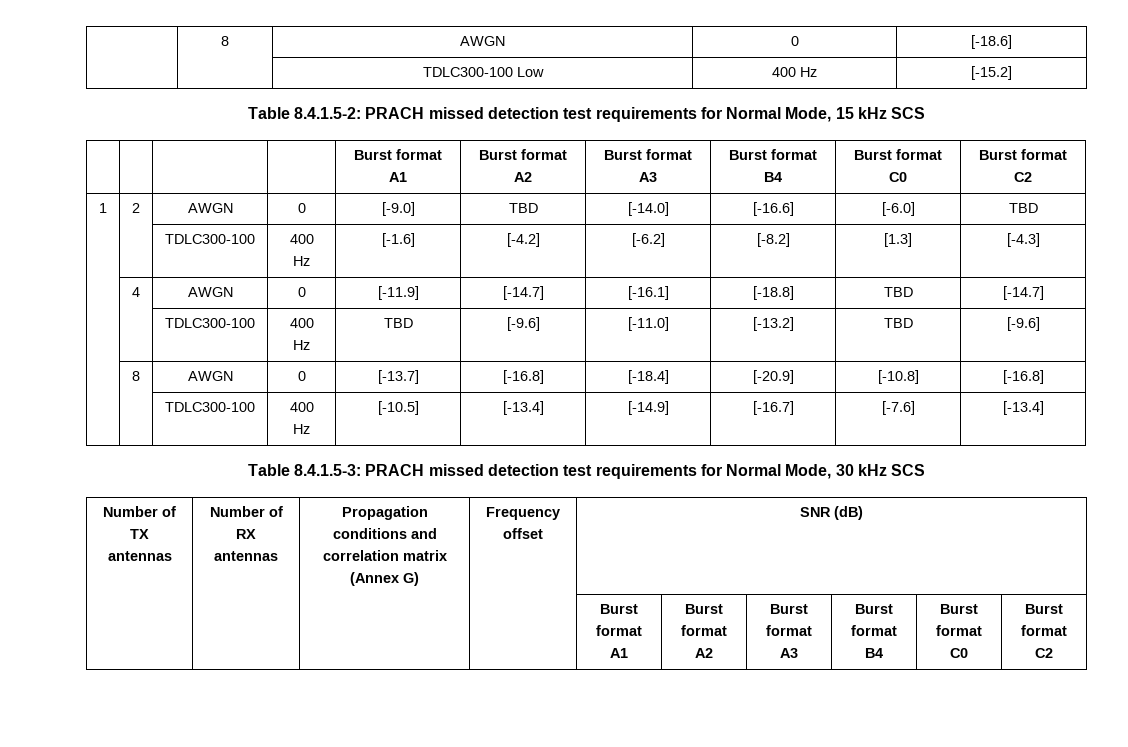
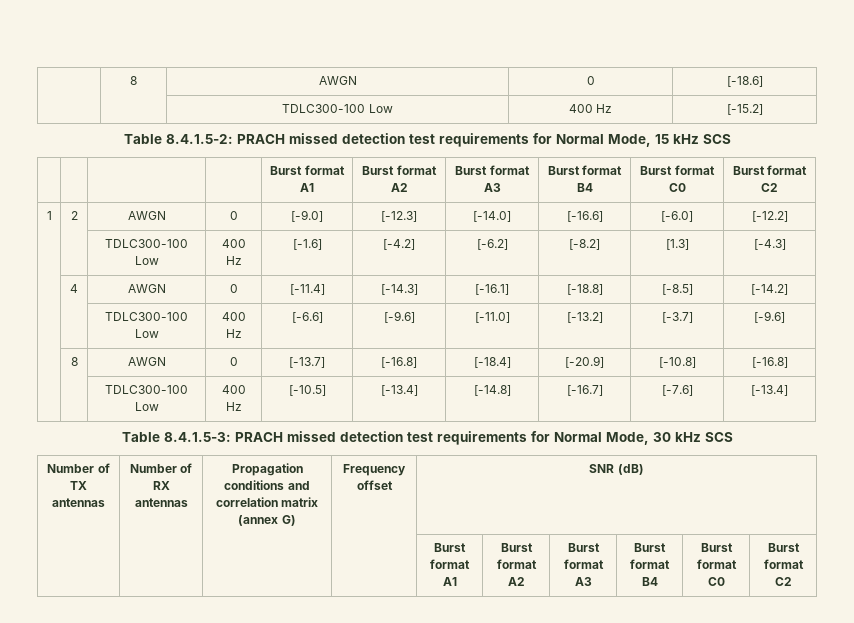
- 1 | 2 | AWGN | 0 | [-9.0] | TBD | [-14.0] | [-16.6] | [-6.0] | TBD
- | | TDLC300-100 | 400 Hz | [-1.6] | [-4.2] | [-6.2] | [-8.2] | [1.3] | [-4.3]
+ 1 | 2 | AWGN | 0 | [-9.0] | [-12.3] | [-14.0] | [-16.6] | [-6.0] | [-12.2]
+ | | TDLC300-100 Low | 400 Hz | [-1.6] | [-4.2] | [-6.2] | [-8.2] | [1.3] | [-4.3]
- | 4 | AWGN | 0 | [-11.9] | [-14.7] | [-16.1] | [-18.8] | TBD | [-14.7]
- | | TDLC300-100 | 400 Hz | TBD | [-9.6] | [-11.0] | [-13.2] | TBD | [-9.6]
+ | 4 | AWGN | 0 | [-11.4] | [-14.3] | [-16.1] | [-18.8] | [-8.5] | [-14.2]
+ | | TDLC300-100 Low | 400 Hz | [-6.6] | [-9.6] | [-11.0] | [-13.2] | [-3.7] | [-9.6]
- | | TDLC300-100 | 400 Hz | [-10.5] | [-13.4] | [-14.9] | [-16.7] | [-7.6] | [-13.4]
+ | | TDLC300-100 Low | 400 Hz | [-10.5] | [-13.4] | [-14.8] | [-16.7] | [-7.6] | [-13.4]
- Number of TX antennas | Number of RX antennas | Propagation conditions and correlation matrix (Annex G) | Frequency offset | SNR (dB)
+ Number of TX antennas | Number of RX antennas | Propagation conditions and correlation matrix (annex G) | Frequency offset | SNR (dB)

